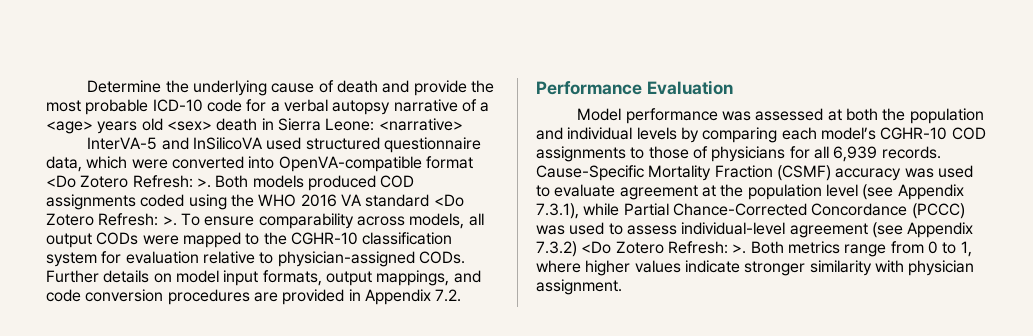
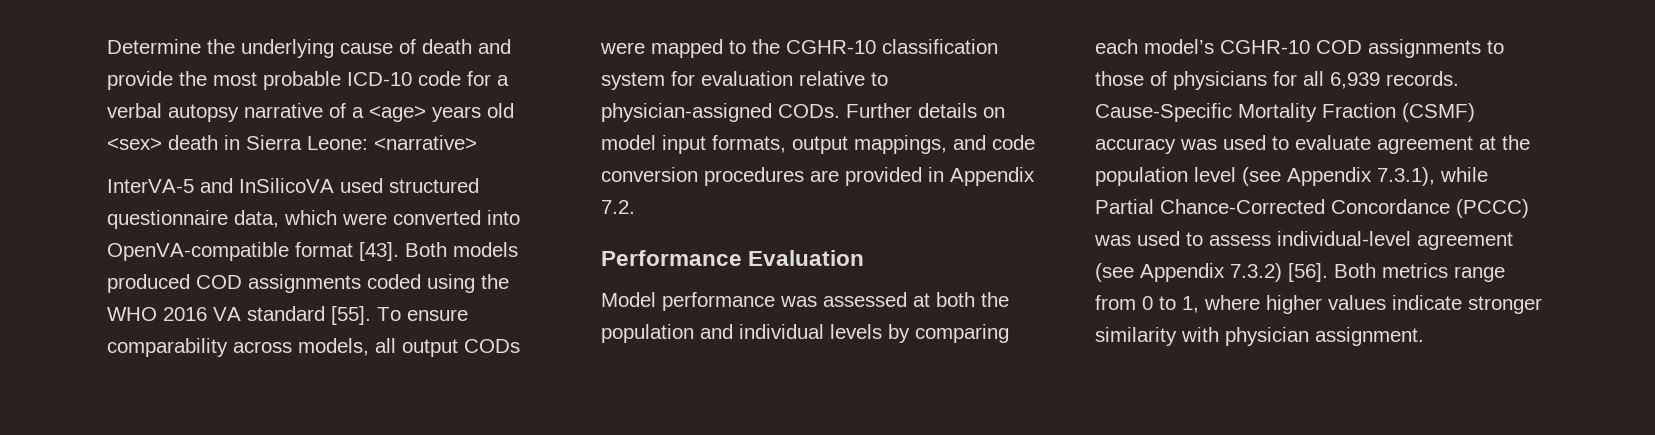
- InterVA-5 and InSilicoVA used structured questionnaire data, which were converted into OpenVA-compatible format <Do Zotero Refresh: >.
+ InterVA-5 and InSilicoVA used structured questionnaire data, which were converted into OpenVA-compatible format [43].
- Both models produced COD assignments coded using the WHO 2016 VA standard <Do Zotero Refresh: >.
+ Both models produced COD assignments coded using the WHO 2016 VA standard [55].
- Cause-Specific Mortality Fraction (CSMF) accuracy was used to evaluate agreement at the population level (see Appendix 7.3.1), while Partial Chance-Corrected Concordance (PCCC) was used to assess individual-level agreement (see Appendix 7.3.2) <Do Zotero Refresh: >.
+ Cause-Specific Mortality Fraction (CSMF) accuracy was used to evaluate agreement at the population level (see Appendix 7.3.1), while Partial Chance-Corrected Concordance (PCCC) was used to assess individual-level agreement (see Appendix 7.3.2) [56].

